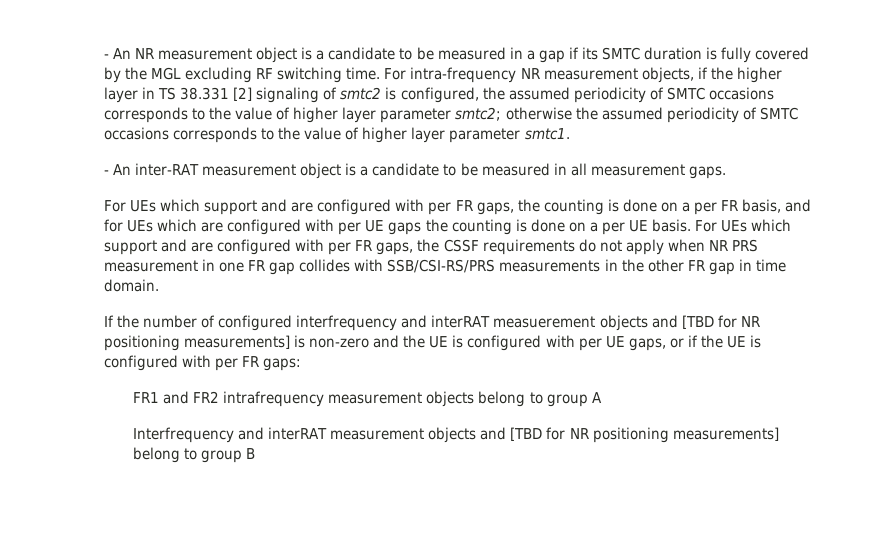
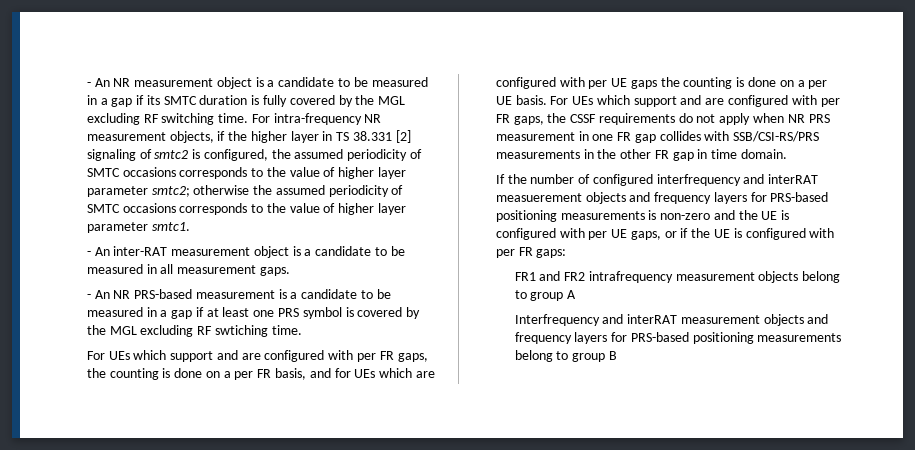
+ - An NR PRS-based measurement is a candidate to be measured in a gap if at least one PRS symbol is covered by the MGL excluding RF swtiching time.
- If the number of configured interfrequency and interRAT measuerement objects and [TBD for NR positioning measurements] is non-zero and the UE is configured with per UE gaps, or if the UE is configured with per FR gaps:
+ If the number of configured interfrequency and interRAT measuerement objects and frequency layers for PRS-based positioning measurements is non-zero and the UE is configured with per UE gaps, or if the UE is configured with per FR gaps:
- Interfrequency and interRAT measurement objects and [TBD for NR positioning measurements] belong to group B
+ Interfrequency and interRAT measurement objects and frequency layers for PRS-based positioning measurements belong to group B

